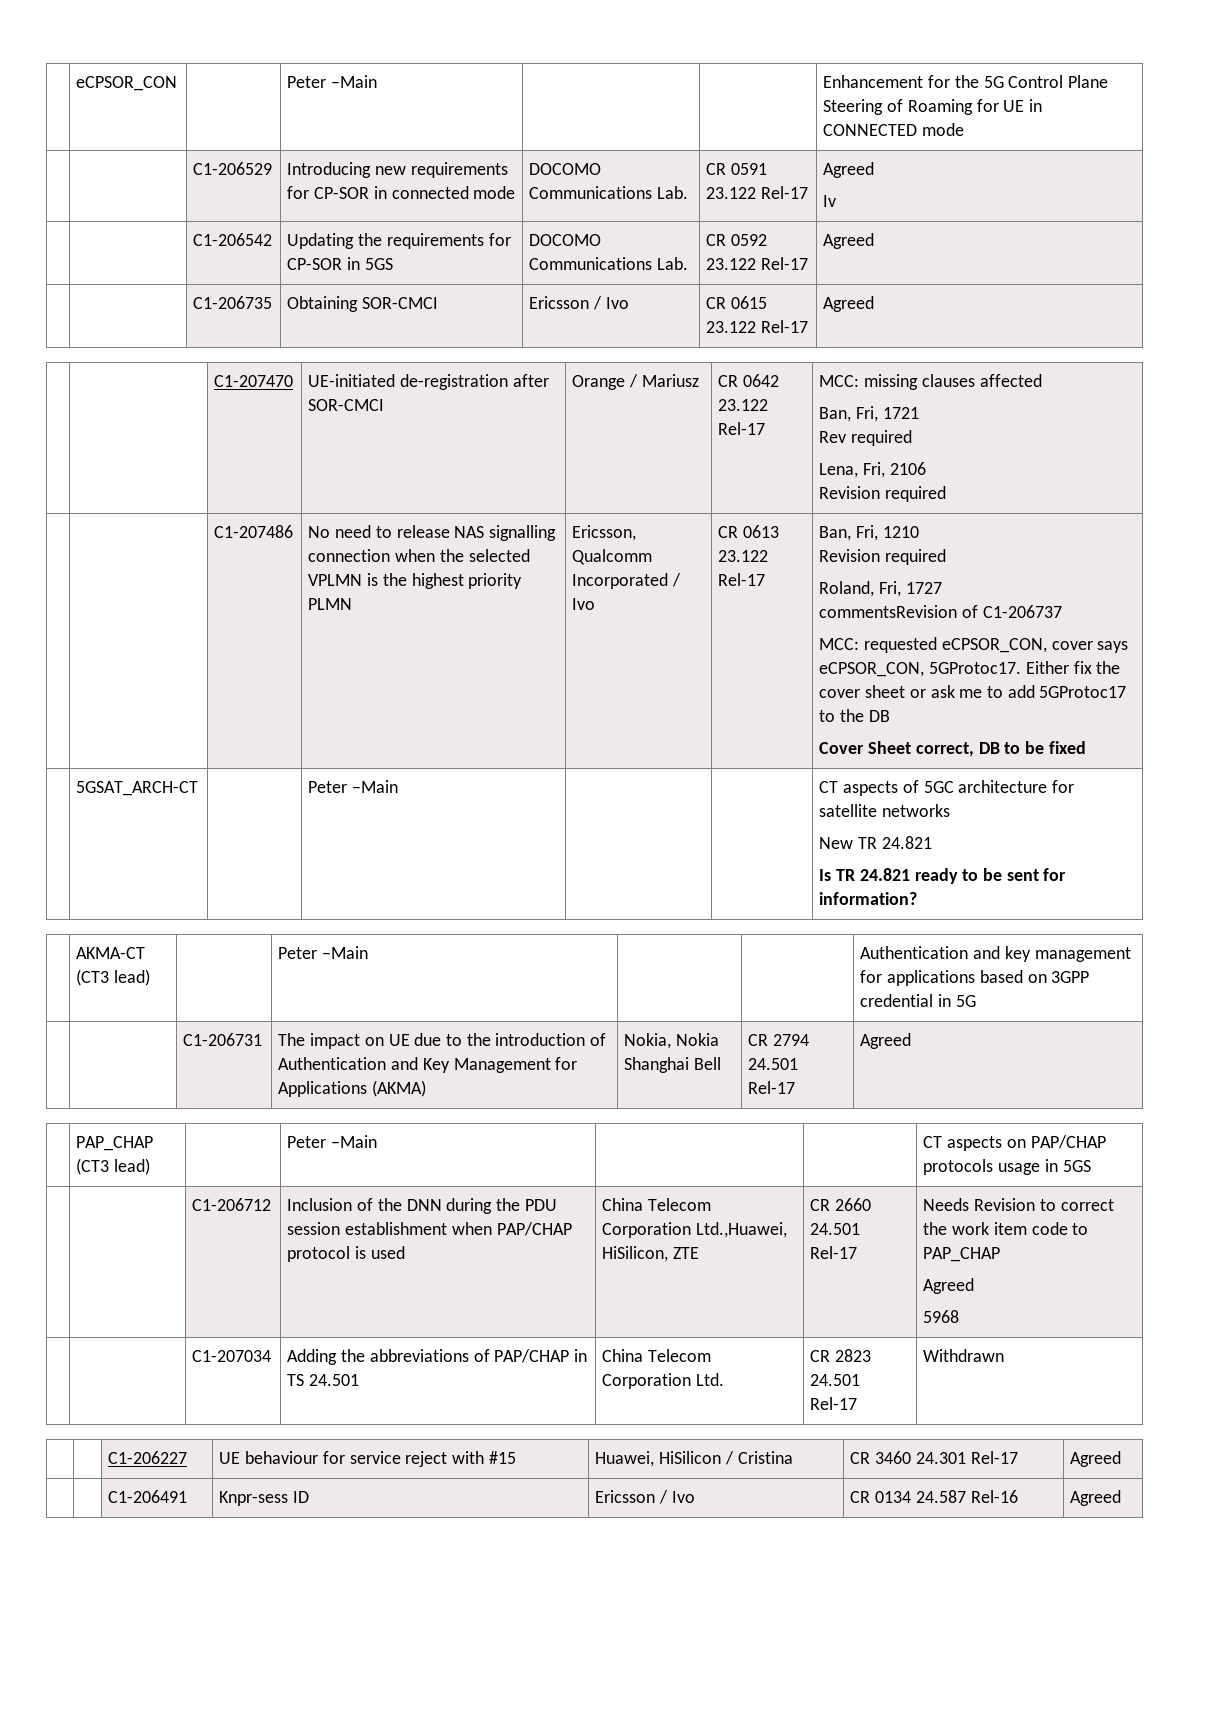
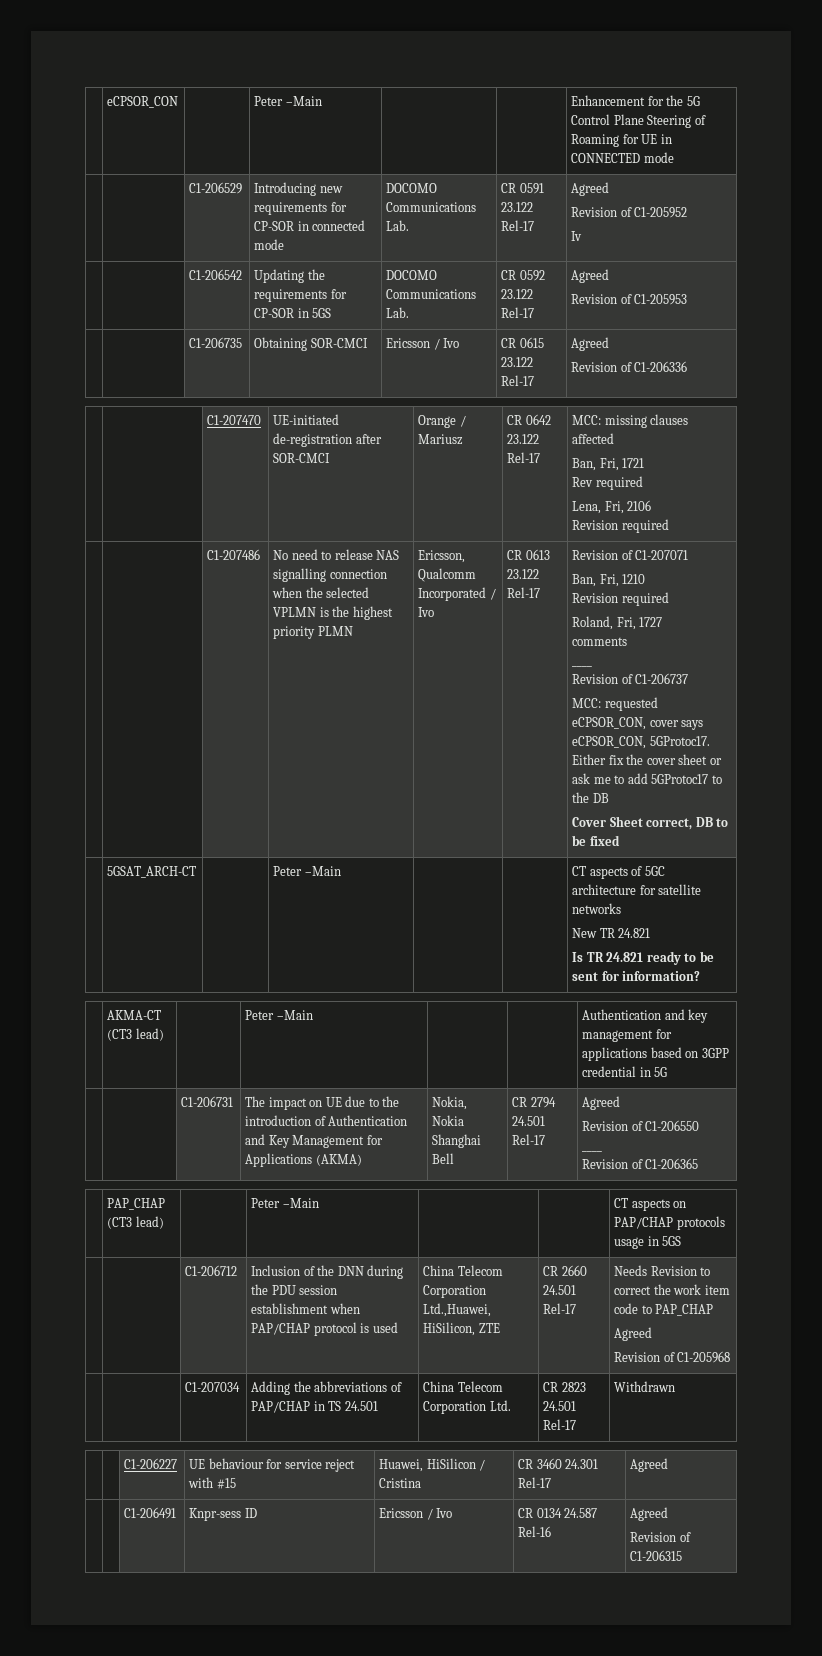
  | | C1-206529 | Introducing new requirements for CP-SOR in connected mode | DOCOMO Communications Lab. | CR 0591 23.122 Rel-17 | Agreed
+ Revision of C1-205952
  | | C1-206542 | Updating the requirements for CP-SOR in 5GS | DOCOMO Communications Lab. | CR 0592 23.122 Rel-17 | Agreed
+ Revision of C1-205953
  | | C1-206735 | Obtaining SOR-CMCI | Ericsson / Ivo | CR 0615 23.122 Rel-17 | Agreed
+ Revision of C1-206336
+ Revision of C1-207071
- commentsRevision of C1-206737
+ comments
+ ____
+ Revision of C1-206737
  | | C1-206731 | The impact on UE due to the introduction of Authentication and Key Management for Applications (AKMA) | Nokia, Nokia Shanghai Bell | CR 2794 24.501 Rel-17 | Agreed
+ Revision of C1-206550
+ ____
+ Revision of C1-206365
  | | C1-206712 | Inclusion of the DNN during the PDU session establishment when PAP/CHAP protocol is used | China Telecom Corporation Ltd.,Huawei, HiSilicon, ZTE | CR 2660 24.501 Rel-17 | Needs Revision to correct the work item code to PAP_CHAP
  Agreed
- 5968
+ Revision of C1-205968
  | | C1-206491 | Knpr-sess ID | Ericsson / Ivo | CR 0134 24.587 Rel-16 | Agreed
+ Revision of C1-206315

